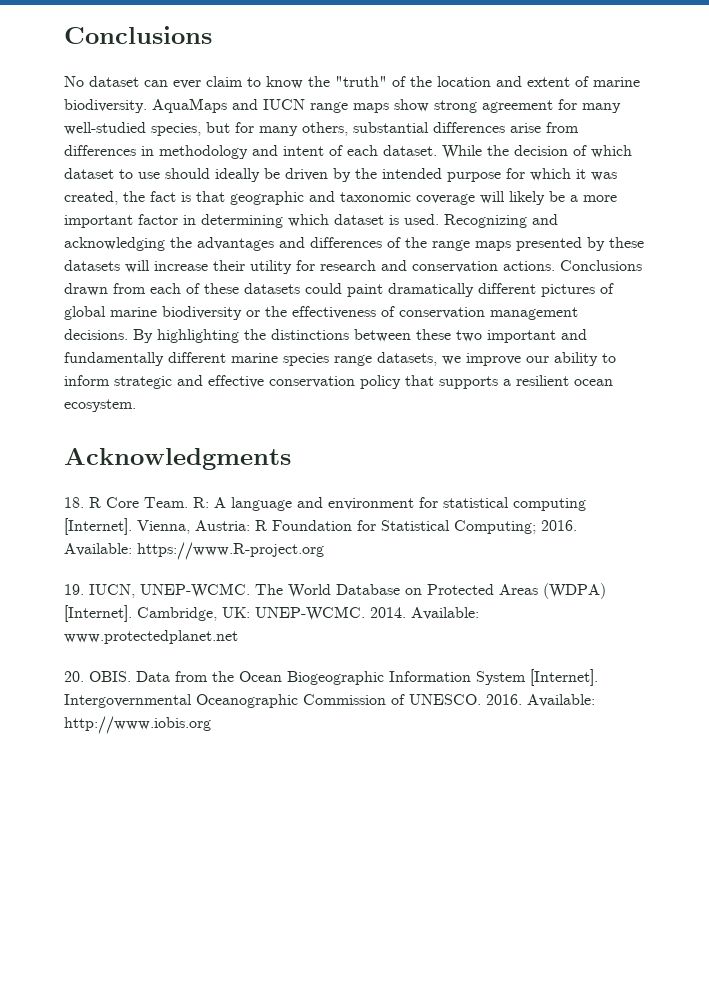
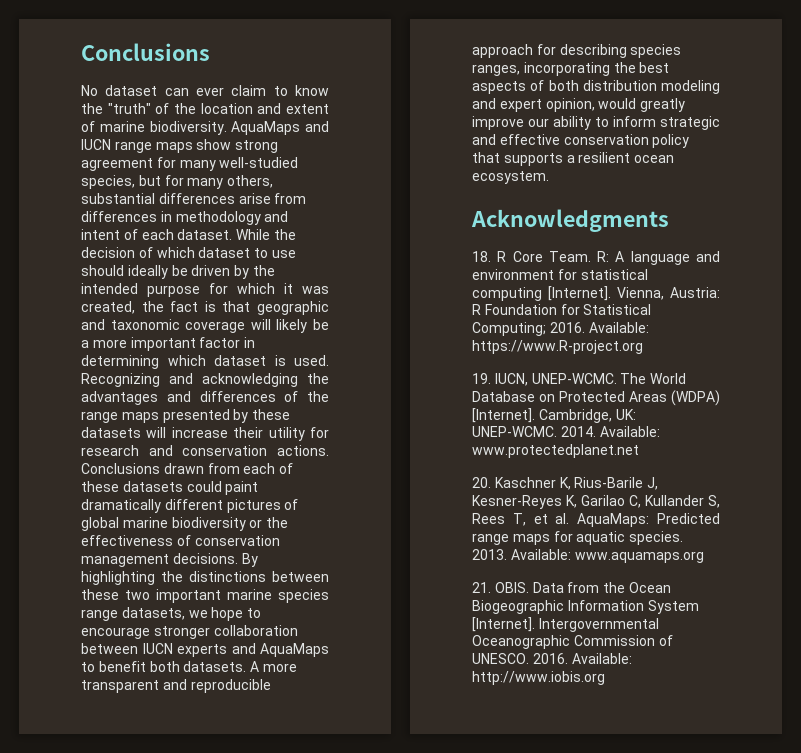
- By highlighting the distinctions between these two important and fundamentally different marine species range datasets, we improve our ability to inform strategic and effective conservation policy that supports a resilient ocean ecosystem.
+ By highlighting the distinctions between these two important marine species range datasets, we hope to encourage stronger collaboration between IUCN experts and AquaMaps to benefit both datasets. A more transparent and reproducible approach for describing species ranges, incorporating the best aspects of both distribution modeling and expert opinion, would greatly improve our ability to inform strategic and effective conservation policy that supports a resilient ocean ecosystem.
- 20. OBIS.
+ 20. Kaschner K, Rius-Barile J, Kesner-Reyes K, Garilao C, Kullander S, Rees T, et al. AquaMaps: Predicted range maps for aquatic species. 2013. Available: www.aquamaps.org
+ 21. OBIS.

